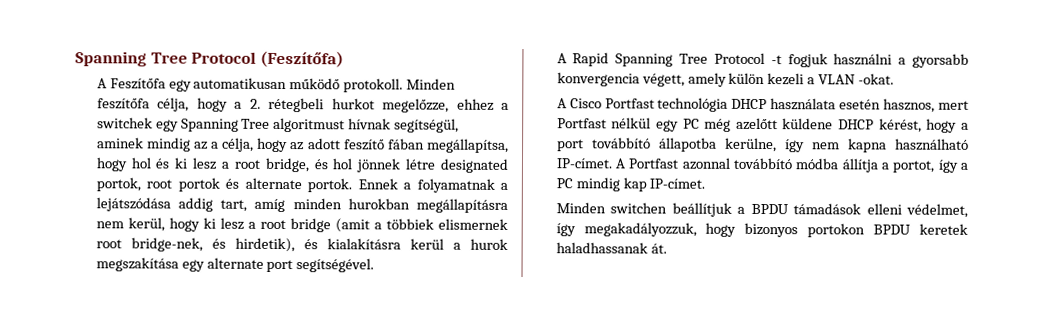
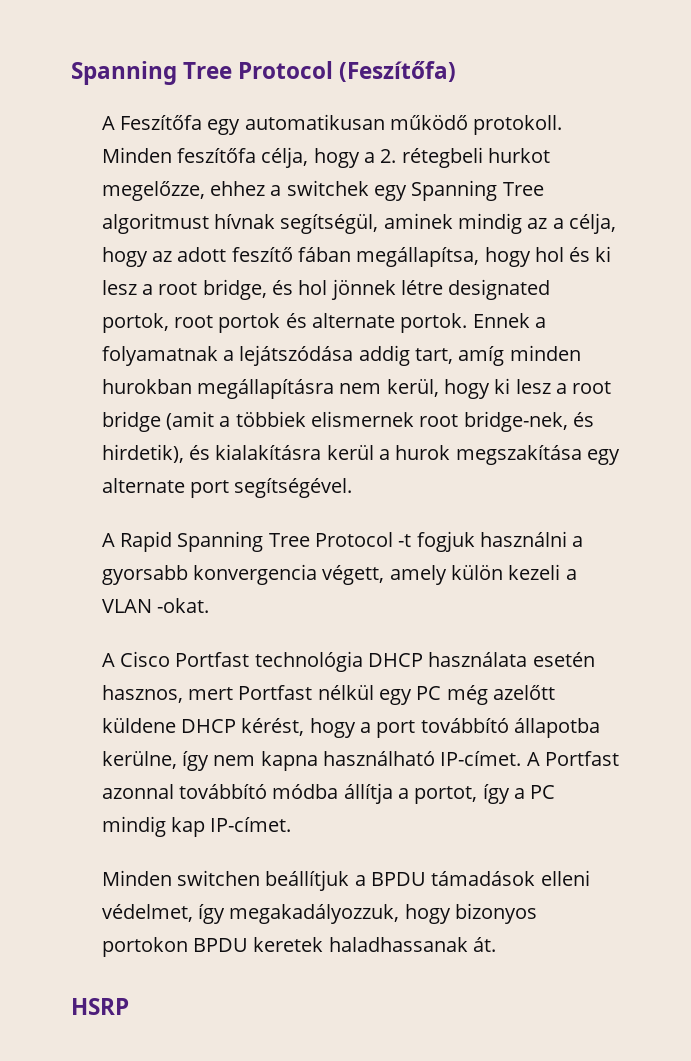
+ HSRP

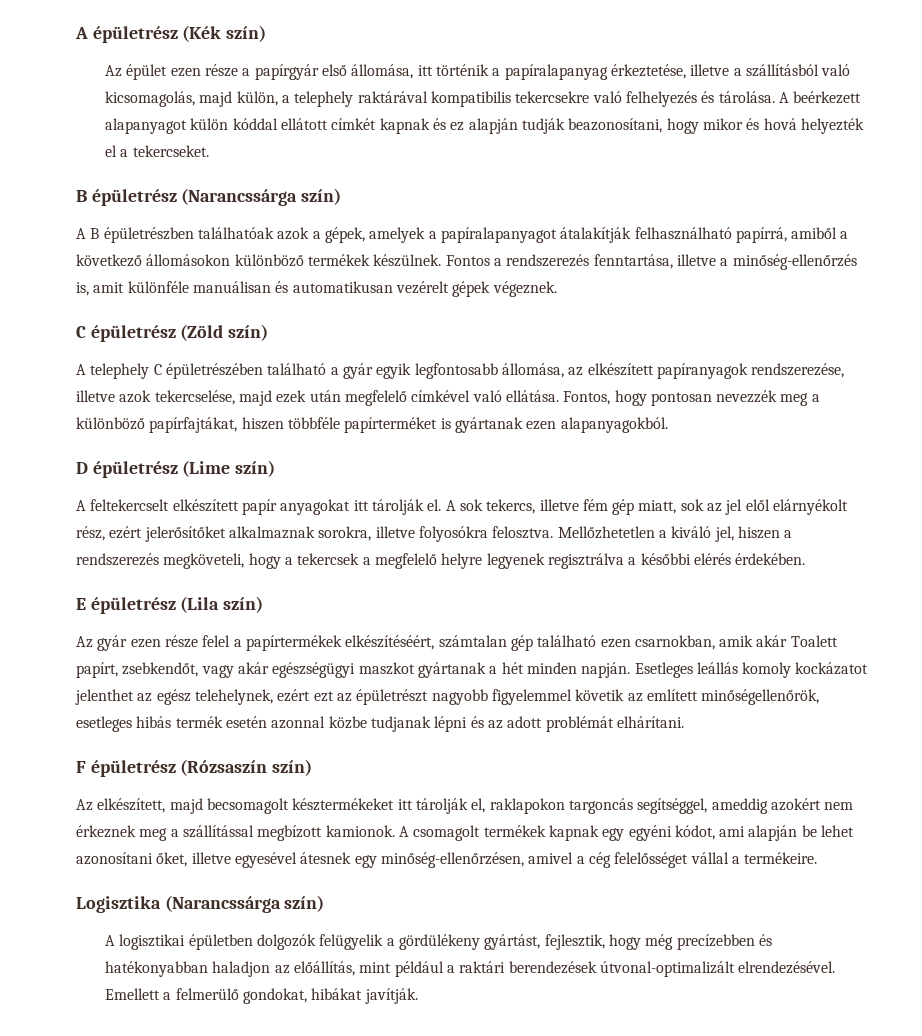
- Spanning Tree Protocol (Feszítőfa)
- A Feszítőfa egy automatikusan működő protokoll. Minden feszítőfa célja, hogy a 2. rétegbeli hurkot megelőzze, ehhez a switchek egy Spanning Tree algoritmust hívnak segítségül, aminek mindig az a célja, hogy az adott feszítő fában megállapítsa, hogy hol és ki lesz a root bridge, és hol jönnek létre designated portok, root portok és alternate portok. Ennek a folyamatnak a lejátszódása addig tart, amíg minden hurokban megállapításra nem kerül, hogy ki lesz a root bridge (amit a többiek elismernek root bridge-nek, és hirdetik), és kialakításra kerül a hurok megszakítása egy alternate port segítségével.
- A Rapid Spanning Tree Protocol -t fogjuk használni a gyorsabb konvergencia végett, amely külön kezeli a VLAN -okat.
- A Cisco Portfast technológia DHCP használata esetén hasznos, mert Portfast nélkül egy PC még azelőtt küldene DHCP kérést, hogy a port továbbító állapotba kerülne, így nem kapna használható IP-címet. A Portfast azonnal továbbító módba állítja a portot, így a PC mindig kap IP-címet.
- Minden switchen beállítjuk a BPDU támadások elleni védelmet, így megakadályozzuk, hogy bizonyos portokon BPDU keretek haladhassanak át.
- HSRP
+ A épületrész (Kék szín)
+ Az épület ezen része a papírgyár első állomása, itt történik a papíralapanyag érkeztetése, illetve a szállításból való kicsomagolás, majd külön, a telephely raktárával kompatibilis tekercsekre való felhelyezés és tárolása. A beérkezett alapanyagot külön kóddal ellátott címkét kapnak és ez alapján tudják beazonosítani, hogy mikor és hová helyezték el a tekercseket.
+ B épületrész (Narancssárga szín)
+ A B épületrészben találhatóak azok a gépek, amelyek a papíralapanyagot átalakítják felhasználható papírrá, amiből a következő állomásokon különböző termékek készülnek. Fontos a rendszerezés fenntartása, illetve a minőség-ellenőrzés is, amit különféle manuálisan és automatikusan vezérelt gépek végeznek.
+ C épületrész (Zöld szín)
+ A telephely C épületrészében található a gyár egyik legfontosabb állomása, az elkészített papíranyagok rendszerezése, illetve azok tekercselése, majd ezek után megfelelő címkével való ellátása. Fontos, hogy pontosan nevezzék meg a különböző papírfajtákat, hiszen többféle papírterméket is gyártanak ezen alapanyagokból.
+ D épületrész (Lime szín)
+ A feltekercselt elkészített papír anyagokat itt tárolják el. A sok tekercs, illetve fém gép miatt, sok az jel elől elárnyékolt rész, ezért jelerősítőket alkalmaznak sorokra, illetve folyosókra felosztva. Mellőzhetetlen a kiváló jel, hiszen a rendszerezés megköveteli, hogy a tekercsek a megfelelő helyre legyenek regisztrálva a későbbi elérés érdekében.
+ E épületrész (Lila szín)
+ Az gyár ezen része felel a papírtermékek elkészítéséért, számtalan gép található ezen csarnokban, amik akár Toalett papírt, zsebkendőt, vagy akár egészségügyi maszkot gyártanak a hét minden napján. Esetleges leállás komoly kockázatot jelenthet az egész telehelynek, ezért ezt az épületrészt nagyobb figyelemmel követik az említett minőségellenőrök, esetleges hibás termék esetén azonnal közbe tudjanak lépni és az adott problémát elhárítani.
+ F épületrész (Rózsaszín szín)
+ Az elkészített, majd becsomagolt késztermékeket itt tárolják el, raklapokon targoncás segítséggel, ameddig azokért nem érkeznek meg a szállítással megbízott kamionok. A csomagolt termékek kapnak egy egyéni kódot, ami alapján be lehet azonosítani őket, illetve egyesével átesnek egy minőség-ellenőrzésen, amivel a cég felelősséget vállal a termékeire.
+ Logisztika (Narancssárga szín)
+ A logisztikai épületben dolgozók felügyelik a gördülékeny gyártást, fejlesztik, hogy még precízebben és hatékonyabban haladjon az előállítás, mint például a raktári berendezések útvonal-optimalizált elrendezésével. Emellett a felmerülő gondokat, hibákat javítják.

